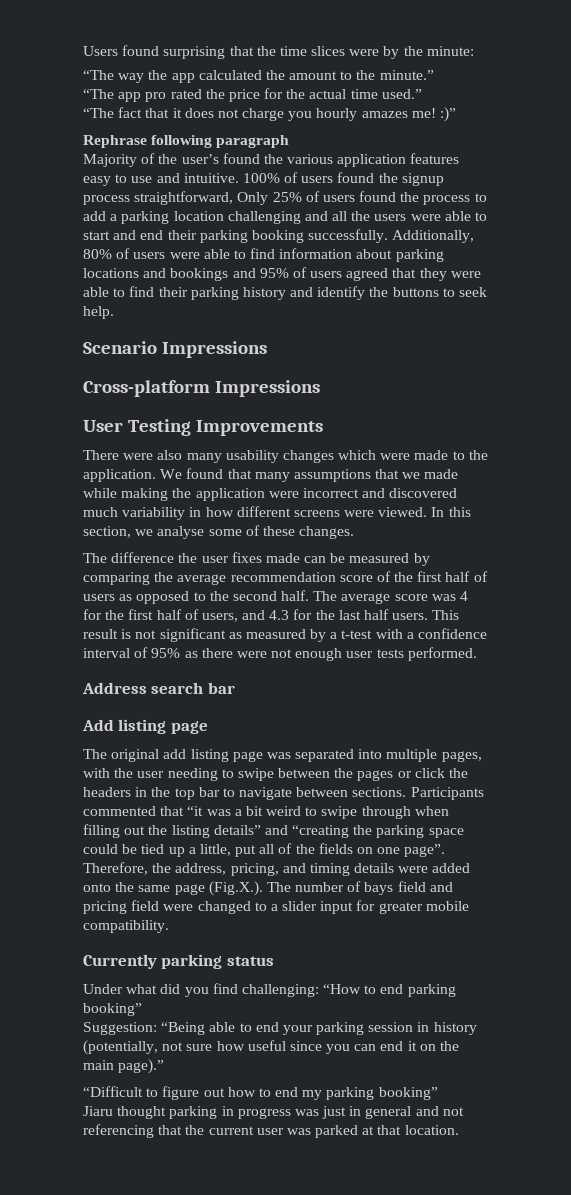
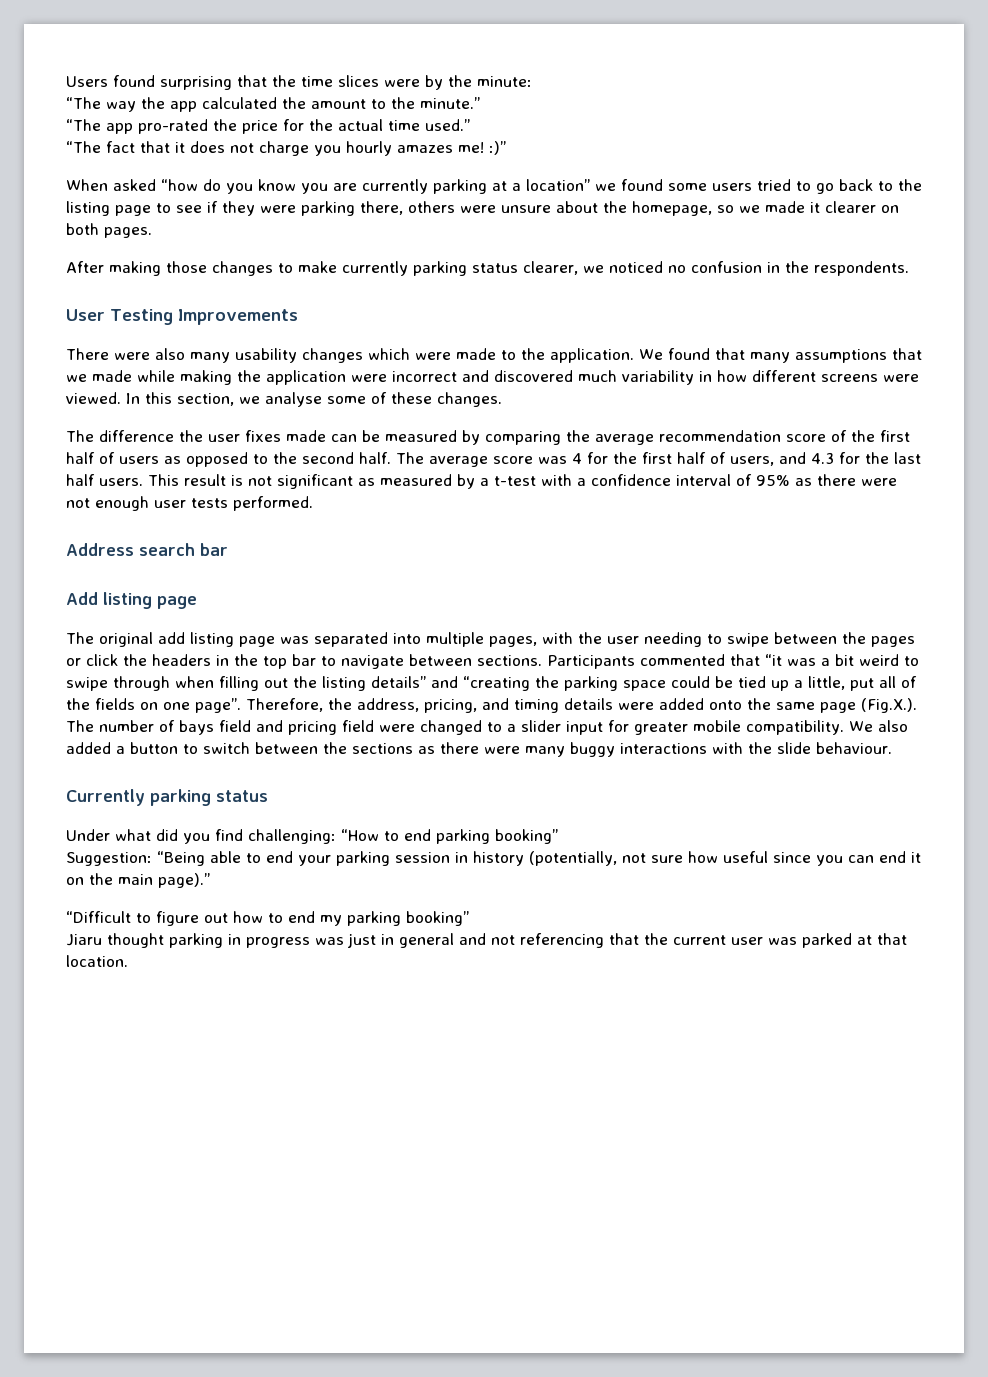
- “The app pro rated the price for the actual time used.”
+ “The app pro-rated the price for the actual time used.”
- Rephrase following paragraph
- Majority of the user’s found the various application features easy to use and intuitive. 100% of users found the signup process straightforward, Only 25% of users found the process to add a parking location challenging and all the users were able to start and end their parking booking successfully. Additionally, 80% of users were able to find information about parking locations and bookings and 95% of users agreed that they were able to find their parking history and identify the buttons to seek help.
- Scenario Impressions
- Cross-platform Impressions
+ When asked “how do you know you are currently parking at a location” we found some users tried to go back to the listing page to see if they were parking there, others were unsure about the homepage, so we made it clearer on both pages.
+ After making those changes to make currently parking status clearer, we noticed no confusion in the respondents.
+ We also added a button to switch between the sections as there were many buggy interactions with the slide behaviour.

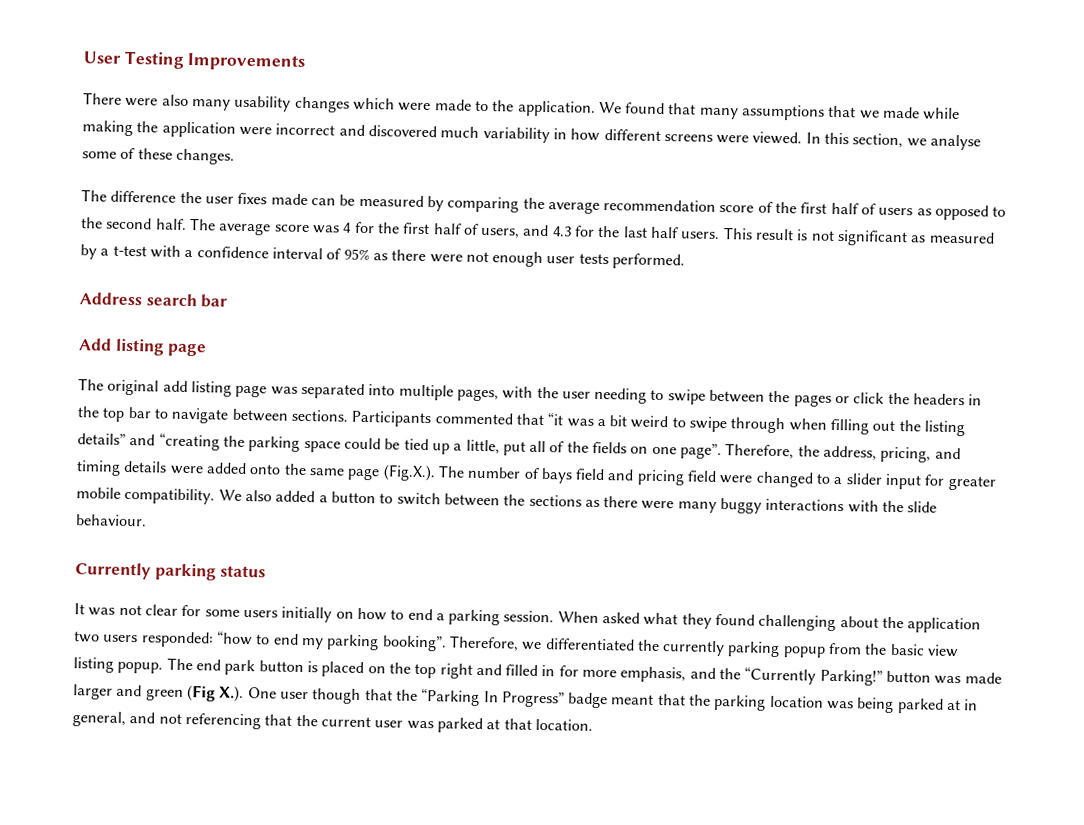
- Users found surprising that the time slices were by the minute:
- “The way the app calculated the amount to the minute.”
- “The app pro-rated the price for the actual time used.”
- “The fact that it does not charge you hourly amazes me! :)”
- When asked “how do you know you are currently parking at a location” we found some users tried to go back to the listing page to see if they were parking there, others were unsure about the homepage, so we made it clearer on both pages.
- After making those changes to make currently parking status clearer, we noticed no confusion in the respondents.
- Under what did you find challenging: “How to end parking booking”
- Suggestion: “Being able to end your parking session in history (potentially, not sure how useful since you can end it on the main page).”
- “Difficult to figure out how to end my parking booking”
- Jiaru thought parking in progress was just in general and not referencing that the current user was parked at that location.
+ It was not clear for some users initially on how to end a parking session. When asked what they found challenging about the application two users responded: “how to end my parking booking”. Therefore, we differentiated the currently parking popup from the basic view listing popup. The end park button is placed on the top right and filled in for more emphasis, and the “Currently Parking!” button was made larger and green (Fig X.). One user though that the “Parking In Progress” badge meant that the parking location was being parked at in general, and not referencing that the current user was parked at that location.

